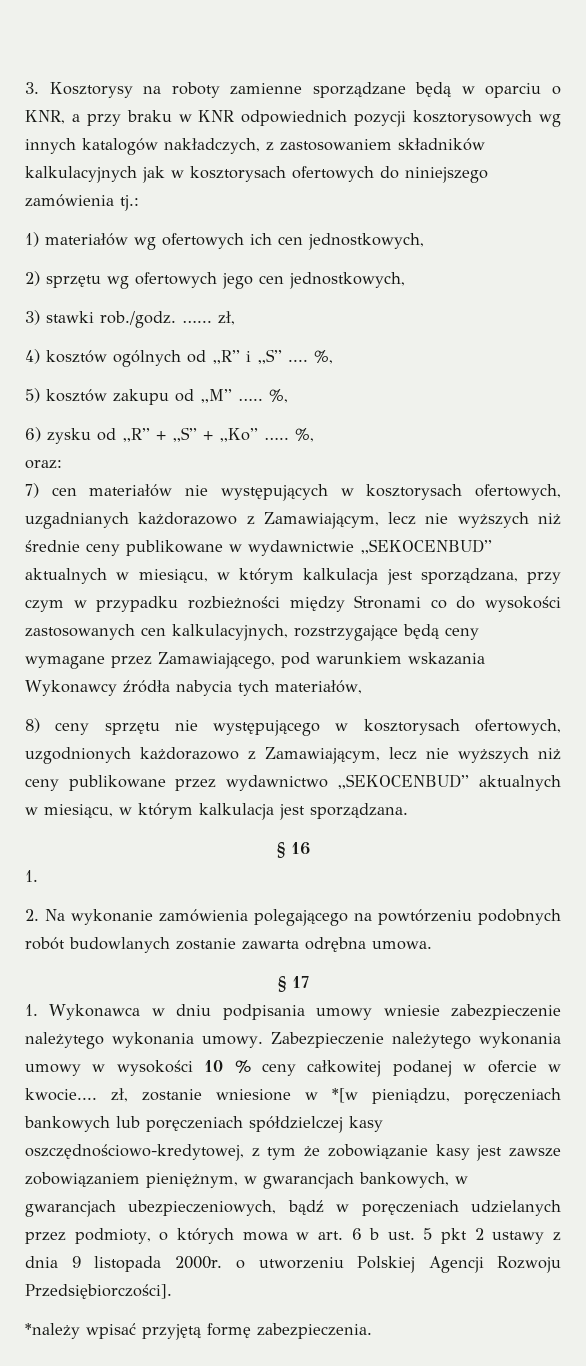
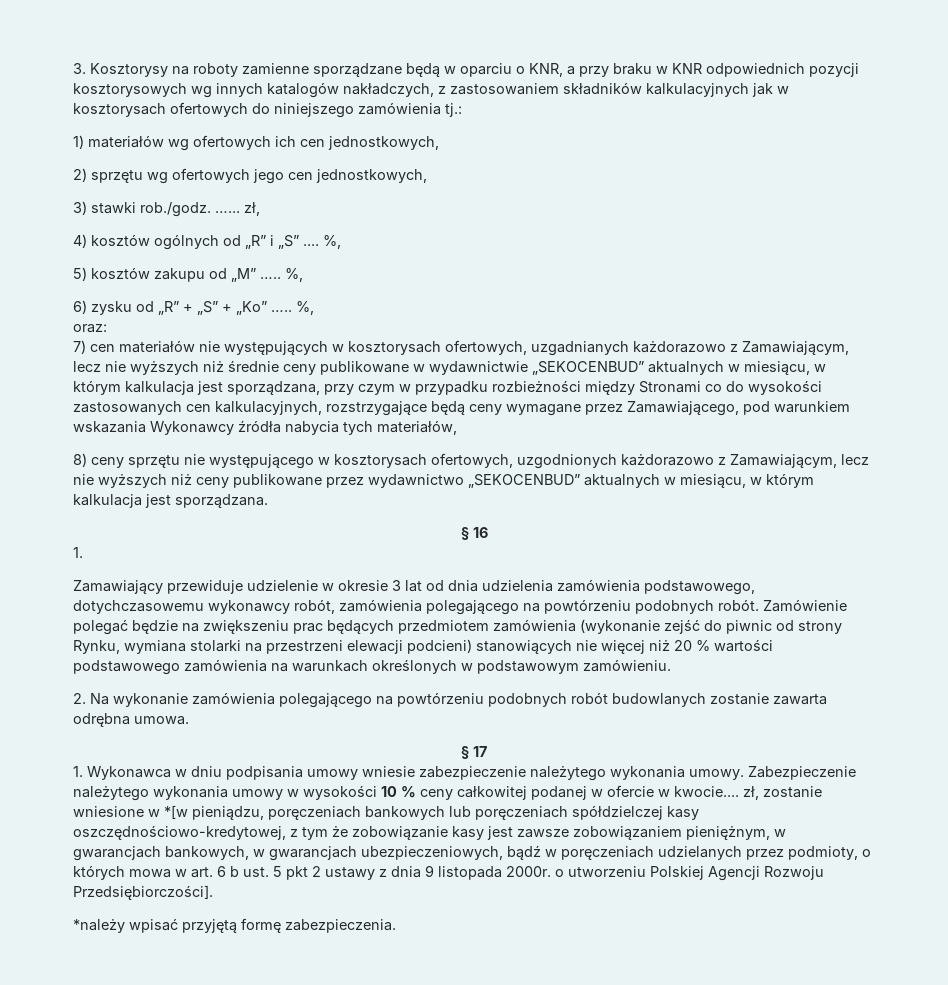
+ Zamawiający przewiduje udzielenie w okresie 3 lat od dnia udzielenia zamówienia podstawowego, dotychczasowemu wykonawcy robót, zamówienia polegającego na powtórzeniu podobnych robót. Zamówienie polegać będzie na zwiększeniu prac będących przedmiotem zamówienia (wykonanie zejść do piwnic od strony Rynku, wymiana stolarki na przestrzeni elewacji podcieni) stanowiących nie więcej niż 20 % wartości podstawowego zamówienia na warunkach określonych w podstawowym zamówieniu.

